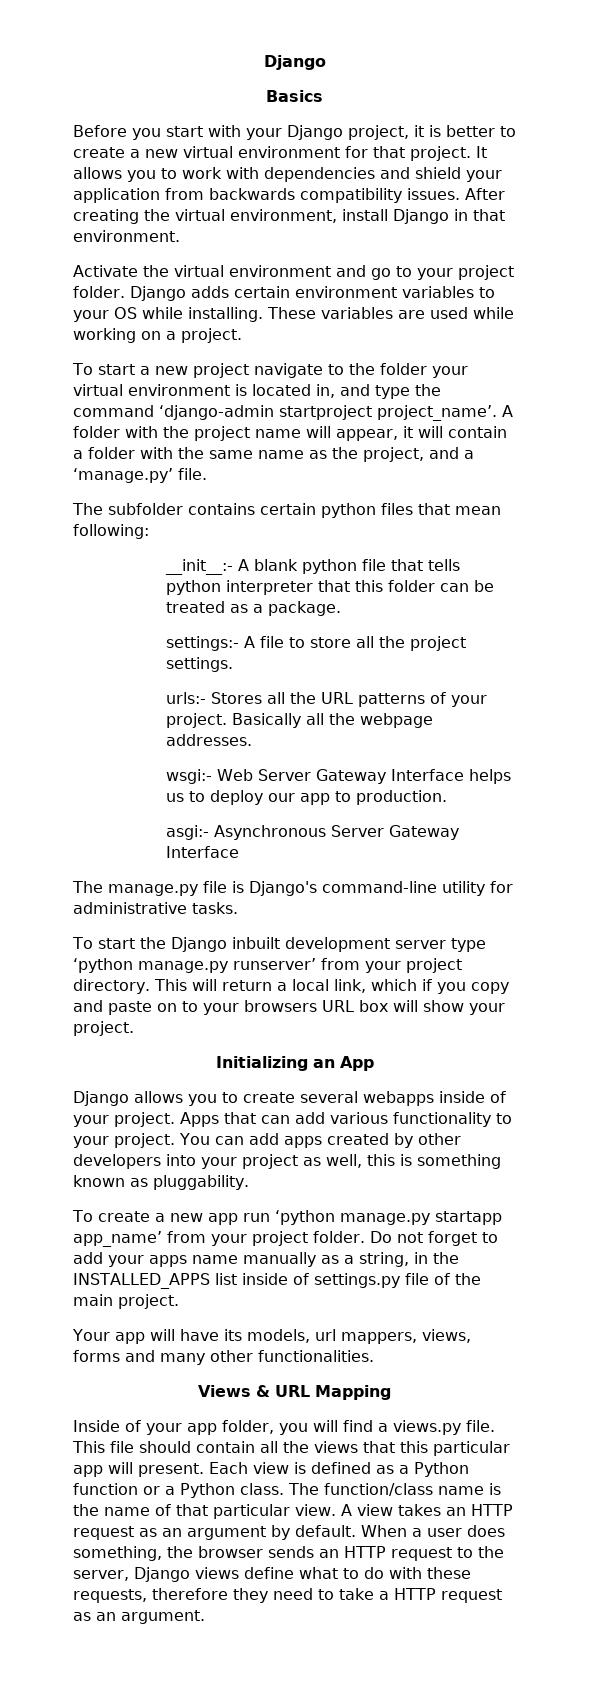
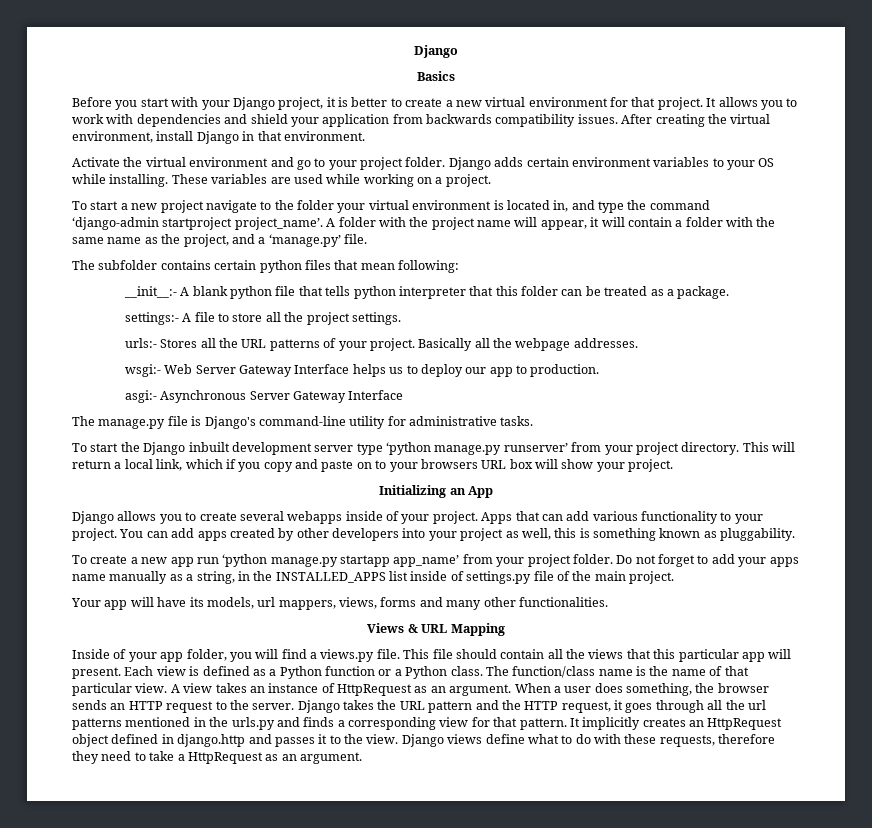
- A view takes an HTTP request as an argument by default.
+ A view takes an instance of HttpRequest as an argument.
- When a user does something, the browser sends an HTTP request to the server, Django views define what to do with these requests, therefore they need to take a HTTP request as an argument.
+ When a user does something, the browser sends an HTTP request to the server. Django takes the URL pattern and the HTTP request, it goes through all the url patterns mentioned in the urls.py and finds a corresponding view for that pattern. It implicitly creates an HttpRequest object defined in django.http and passes it to the view. Django views define what to do with these requests, therefore they need to take a HttpRequest as an argument.

